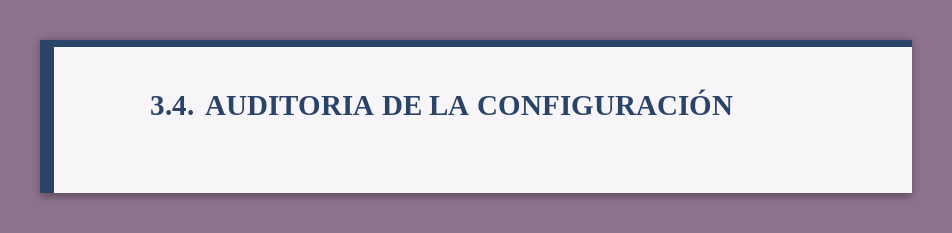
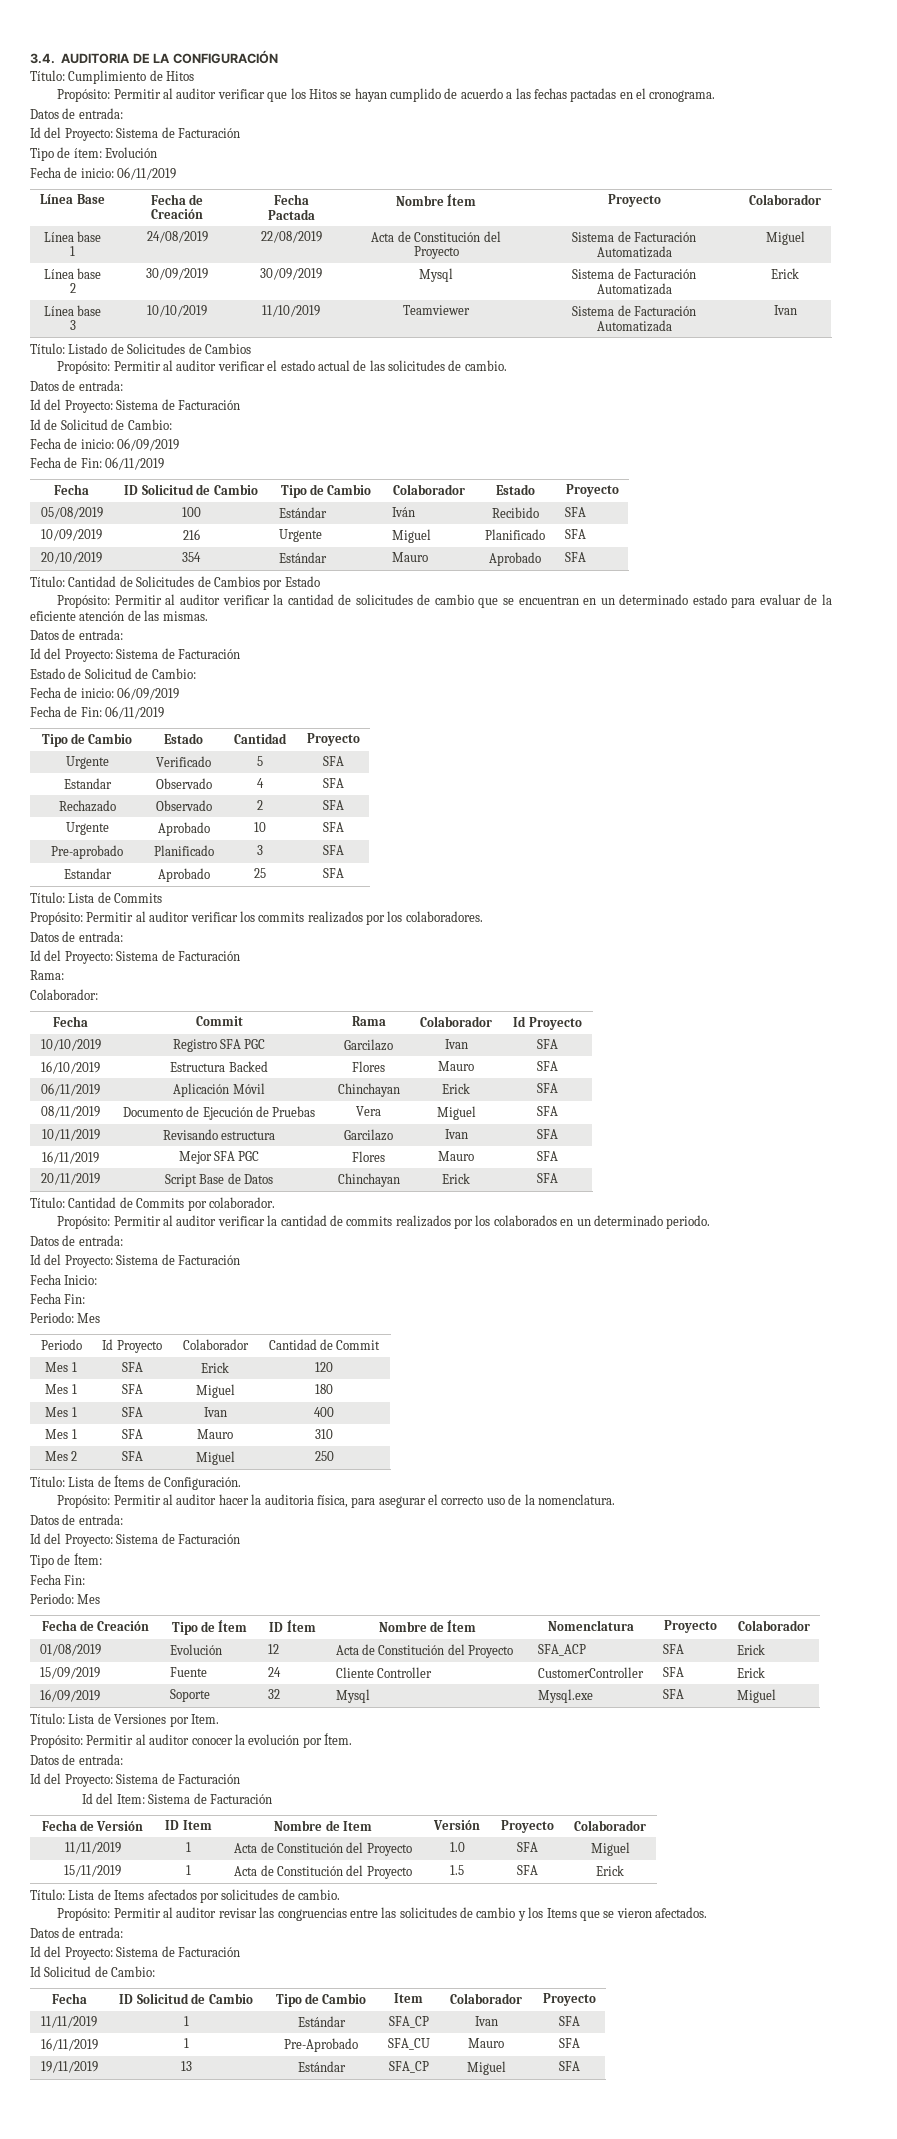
+ Título: Cumplimiento de Hitos
+ Propósito: Permitir al auditor verificar que los Hitos se hayan cumplido de acuerdo a las fechas pactadas en el cronograma.
+ Datos de entrada:
+ Id del Proyecto: Sistema de Facturación
+ Tipo de ítem: Evolución
+ Fecha de inicio: 06/11/2019
+ Línea Base | Fecha de Creación | Fecha Pactada | Nombre Ítem | Proyecto | Colaborador
+ Línea base 1 | 24/08/2019 | 22/08/2019 | Acta de Constitución del Proyecto | Sistema de Facturación Automatizada | Miguel
+ Línea base 2 | 30/09/2019 | 30/09/2019 | Mysql | Sistema de Facturación Automatizada | Erick
+ Línea base 3 | 10/10/2019 | 11/10/2019 | Teamviewer | Sistema de Facturación Automatizada | Ivan
+ Título: Listado de Solicitudes de Cambios
+ Propósito: Permitir al auditor verificar el estado actual de las solicitudes de cambio.
+ Datos de entrada:
+ Id del Proyecto: Sistema de Facturación
+ Id de Solicitud de Cambio:
+ Fecha de inicio: 06/09/2019
+ Fecha de Fin: 06/11/2019
+ Fecha | ID Solicitud de Cambio | Tipo de Cambio | Colaborador | Estado | Proyecto
+ 05/08/2019 | 100 | Estándar | Iván | Recibido | SFA
+ 10/09/2019 | 216 | Urgente | Miguel | Planificado | SFA
+ 20/10/2019 | 354 | Estándar | Mauro | Aprobado | SFA
+ Título: Cantidad de Solicitudes de Cambios por Estado
+ Propósito: Permitir al auditor verificar la cantidad de solicitudes de cambio que se encuentran en un determinado estado para evaluar de la eficiente atención de las mismas.
+ Datos de entrada:
+ Id del Proyecto: Sistema de Facturación
+ Estado de Solicitud de Cambio:
+ Fecha de inicio: 06/09/2019
+ Fecha de Fin: 06/11/2019
+ Tipo de Cambio | Estado | Cantidad | Proyecto
+ Urgente | Verificado | 5 | SFA
+ Estandar | Observado | 4 | SFA
+ Rechazado | Observado | 2 | SFA
+ Urgente | Aprobado | 10 | SFA
+ Pre-aprobado | Planificado | 3 | SFA
+ Estandar | Aprobado | 25 | SFA
+ Título: Lista de Commits
+ Propósito: Permitir al auditor verificar los commits realizados por los colaboradores.
+ Datos de entrada:
+ Id del Proyecto: Sistema de Facturación
+ Rama:
+ Colaborador:
+ Fecha | Commit | Rama | Colaborador | Id Proyecto
+ 10/10/2019 | Registro SFA PGC | Garcilazo | Ivan | SFA
+ 16/10/2019 | Estructura Backed | Flores | Mauro | SFA
+ 06/11/2019 | Aplicación Móvil | Chinchayan | Erick | SFA
+ 08/11/2019 | Documento de Ejecución de Pruebas | Vera | Miguel | SFA
+ 10/11/2019 | Revisando estructura | Garcilazo | Ivan | SFA
+ 16/11/2019 | Mejor SFA PGC | Flores | Mauro | SFA
+ 20/11/2019 | Script Base de Datos | Chinchayan | Erick | SFA
+ Título: Cantidad de Commits por colaborador.
+ Propósito: Permitir al auditor verificar la cantidad de commits realizados por los colaborados en un determinado periodo.
+ Datos de entrada:
+ Id del Proyecto: Sistema de Facturación
+ Fecha Inicio:
+ Fecha Fin:
+ Periodo: Mes
+ Periodo | Id Proyecto | Colaborador | Cantidad de Commit
+ Mes 1 | SFA | Erick | 120
+ Mes 1 | SFA | Miguel | 180
+ Mes 1 | SFA | Ivan | 400
+ Mes 1 | SFA | Mauro | 310
+ Mes 2 | SFA | Miguel | 250
+ Título: Lista de Ítems de Configuración.
+ Propósito: Permitir al auditor hacer la auditoria física, para asegurar el correcto uso de la nomenclatura.
+ Datos de entrada:
+ Id del Proyecto: Sistema de Facturación
+ Tipo de Ítem:
+ Fecha Fin:
+ Periodo: Mes
+ Fecha de Creación | Tipo de Ítem | ID Ítem | Nombre de Ítem | Nomenclatura | Proyecto | Colaborador
+ 01/08/2019 | Evolución | 12 | Acta de Constitución del Proyecto | SFA_ACP | SFA | Erick
+ 15/09/2019 | Fuente | 24 | Cliente Controller | CustomerController | SFA | Erick
+ 16/09/2019 | Soporte | 32 | Mysql | Mysql.exe | SFA | Miguel
+ Título: Lista de Versiones por Item.
+ Propósito: Permitir al auditor conocer la evolución por Ítem.
+ Datos de entrada:
+ Id del Proyecto: Sistema de Facturación
+ Id del Item: Sistema de Facturación
+ Fecha de Versión | ID Item | Nombre de Item | Versión | Proyecto | Colaborador
+ 11/11/2019 | 1 | Acta de Constitución del Proyecto | 1.0 | SFA | Miguel
+ 15/11/2019 | 1 | Acta de Constitución del Proyecto | 1.5 | SFA | Erick
+ Título: Lista de Items afectados por solicitudes de cambio.
+ Propósito: Permitir al auditor revisar las congruencias entre las solicitudes de cambio y los Items que se vieron afectados.
+ Datos de entrada:
+ Id del Proyecto: Sistema de Facturación
+ Id Solicitud de Cambio:
+ Fecha | ID Solicitud de Cambio | Tipo de Cambio | Item | Colaborador | Proyecto
+ 11/11/2019 | 1 | Estándar | SFA_CP | Ivan | SFA
+ 16/11/2019 | 1 | Pre-Aprobado | SFA_CU | Mauro | SFA
+ 19/11/2019 | 13 | Estándar | SFA_CP | Miguel | SFA

